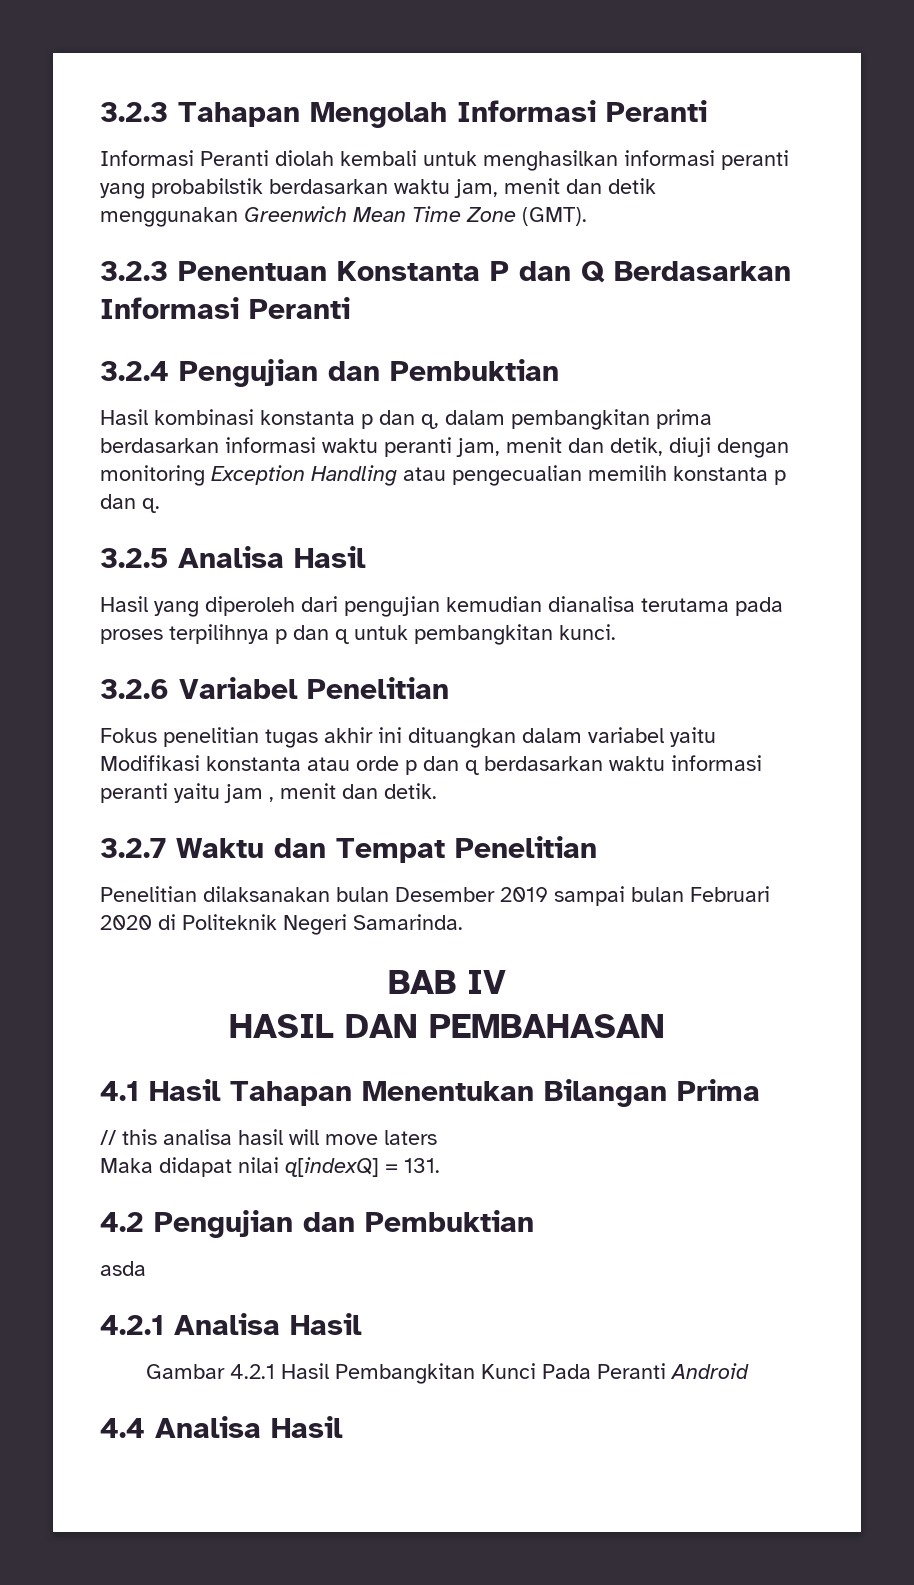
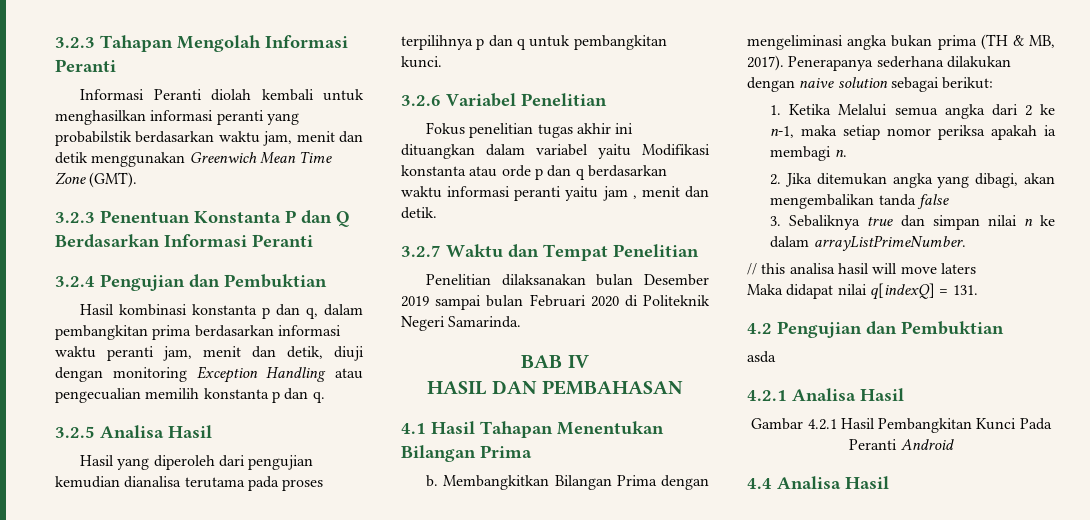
+ b. Membangkitkan Bilangan Prima dengan mengeliminasi angka bukan prima (TH & MB, 2017). Penerapanya sederhana dilakukan dengan naive solution sebagai berikut:
+ 1. Ketika Melalui semua angka dari 2 ke n-1, maka setiap nomor periksa apakah ia membagi n.
+ 2. Jika ditemukan angka yang dibagi, akan mengembalikan tanda false
+ 3. Sebaliknya true dan simpan nilai n ke dalam arrayListPrimeNumber.

